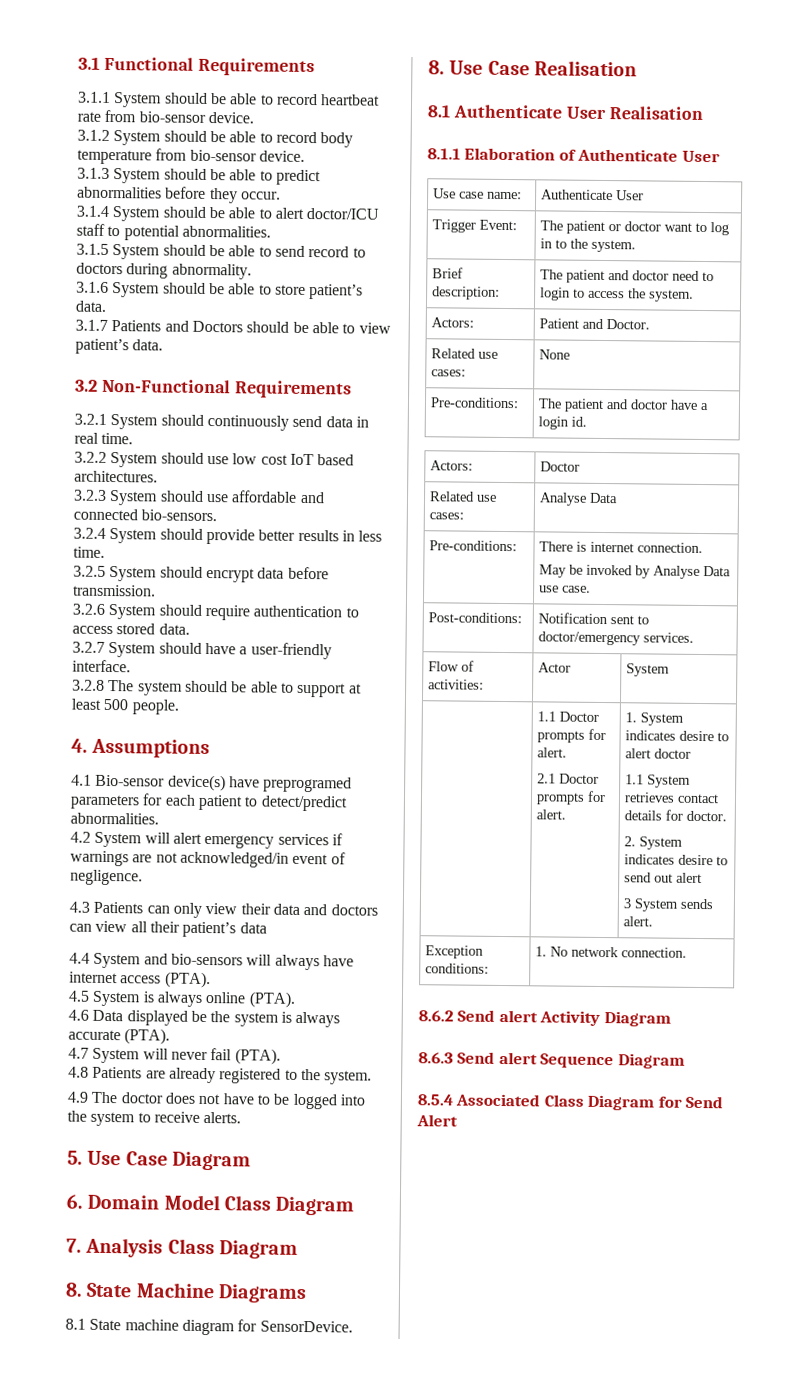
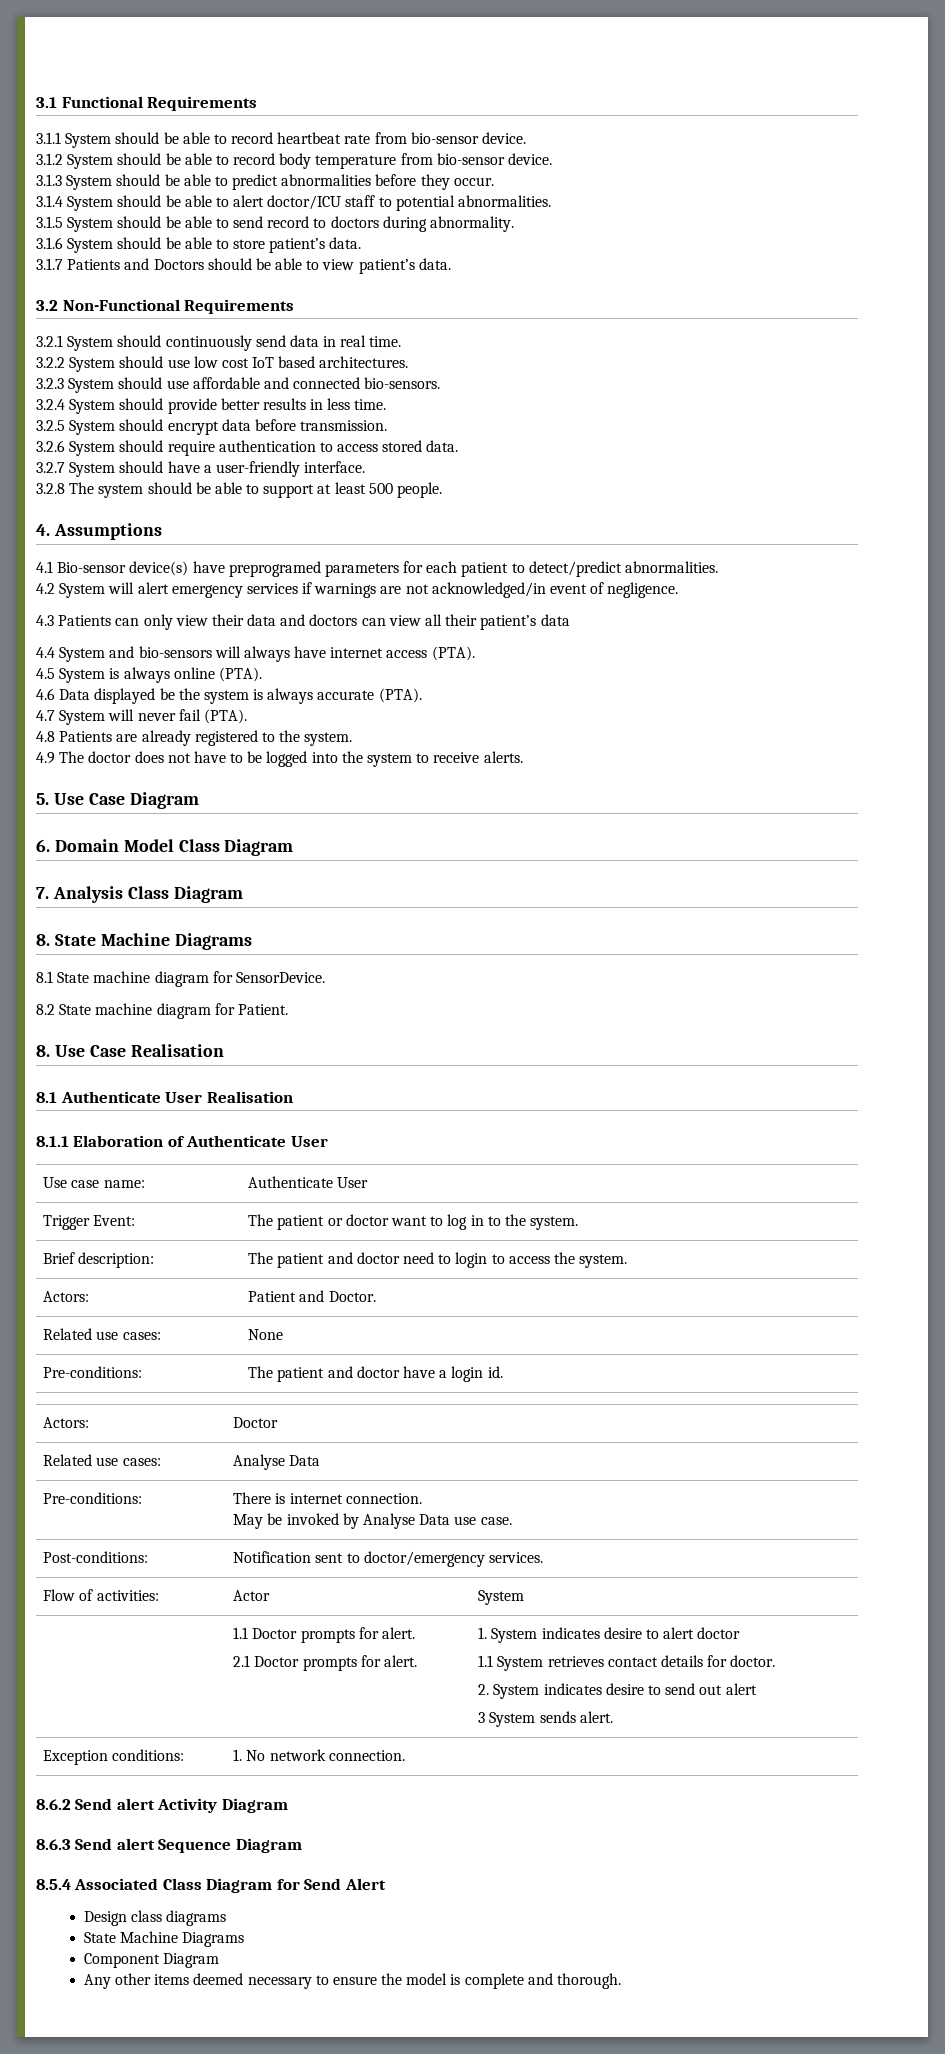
+ 8.2 State machine diagram for Patient.
+ Design class diagrams
+ State Machine Diagrams
+ Component Diagram
+ Any other items deemed necessary to ensure the model is complete and thorough.

